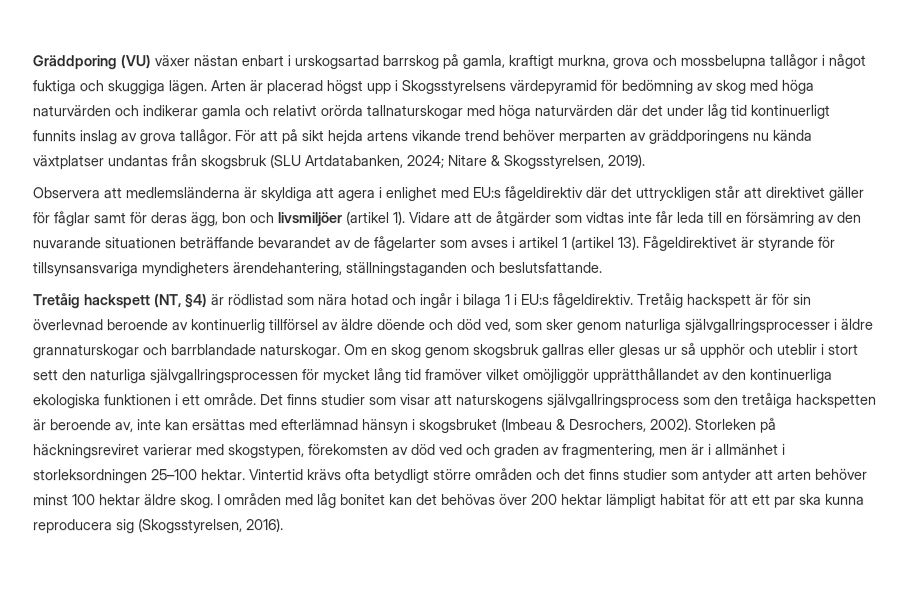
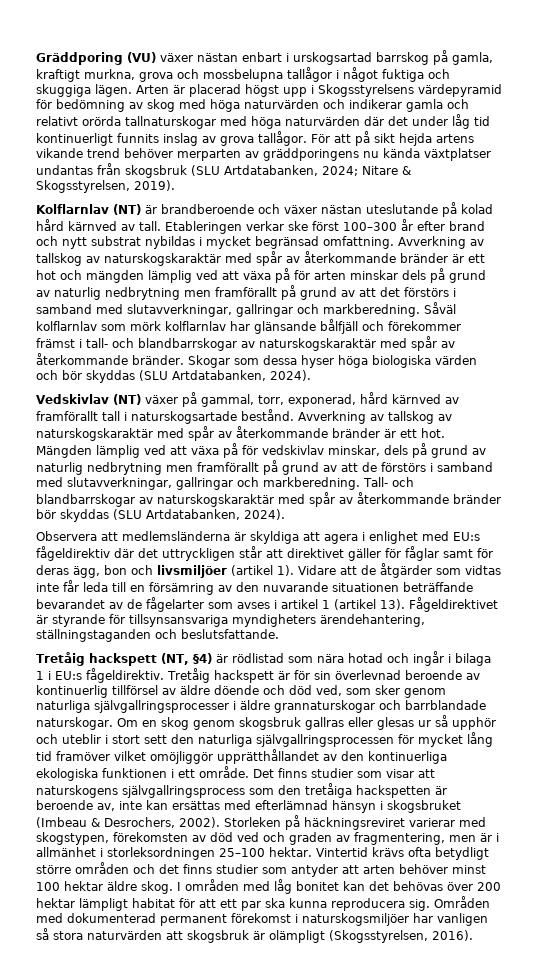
+ Kolflarnlav (NT) är brandberoende och växer nästan uteslutande på kolad hård kärnved av tall. Etableringen verkar ske först 100–300 år efter brand och nytt substrat nybildas i mycket begränsad omfattning. Avverkning av tallskog av naturskogskaraktär med spår av återkommande bränder är ett hot och mängden lämplig ved att växa på för arten minskar dels på grund av naturlig nedbrytning men framförallt på grund av att det förstörs i samband med slutavverkningar, gallringar och markberedning. Såväl kolflarnlav som mörk kolflarnlav har glänsande bålfjäll och förekommer främst i tall- och blandbarrskogar av naturskogskaraktär med spår av återkommande bränder. Skogar som dessa hyser höga biologiska värden och bör skyddas (SLU Artdatabanken, 2024).
+ Vedskivlav (NT) växer på gammal, torr, exponerad, hård kärnved av framförallt tall i naturskogsartade bestånd. Avverkning av tallskog av naturskogskaraktär med spår av återkommande bränder är ett hot. Mängden lämplig ved att växa på för vedskivlav minskar, dels på grund av naturlig nedbrytning men framförallt på grund av att de förstörs i samband med slutavverkningar, gallringar och markberedning. Tall- och blandbarrskogar av naturskogskaraktär med spår av återkommande bränder bör skyddas (SLU Artdatabanken, 2024).
- I områden med låg bonitet kan det behövas över 200 hektar lämpligt habitat för att ett par ska kunna reproducera sig (Skogsstyrelsen, 2016).
+ I områden med låg bonitet kan det behövas över 200 hektar lämpligt habitat för att ett par ska kunna reproducera sig. Områden med dokumenterad permanent förekomst i naturskogsmiljöer har vanligen så stora naturvärden att skogsbruk är olämpligt (Skogsstyrelsen, 2016).

